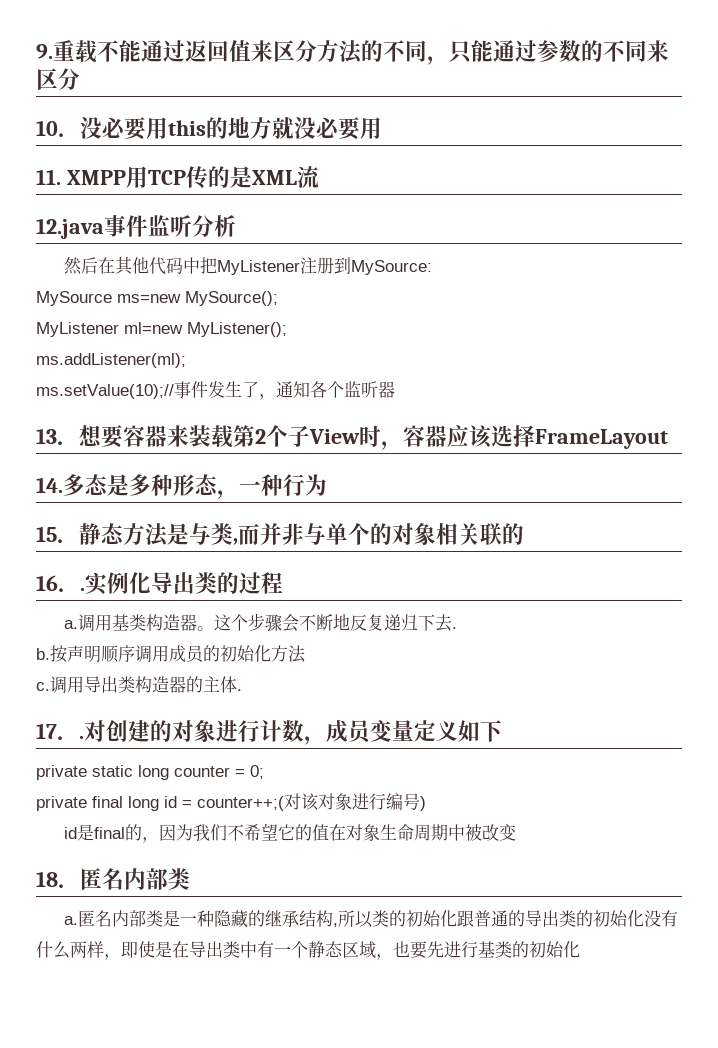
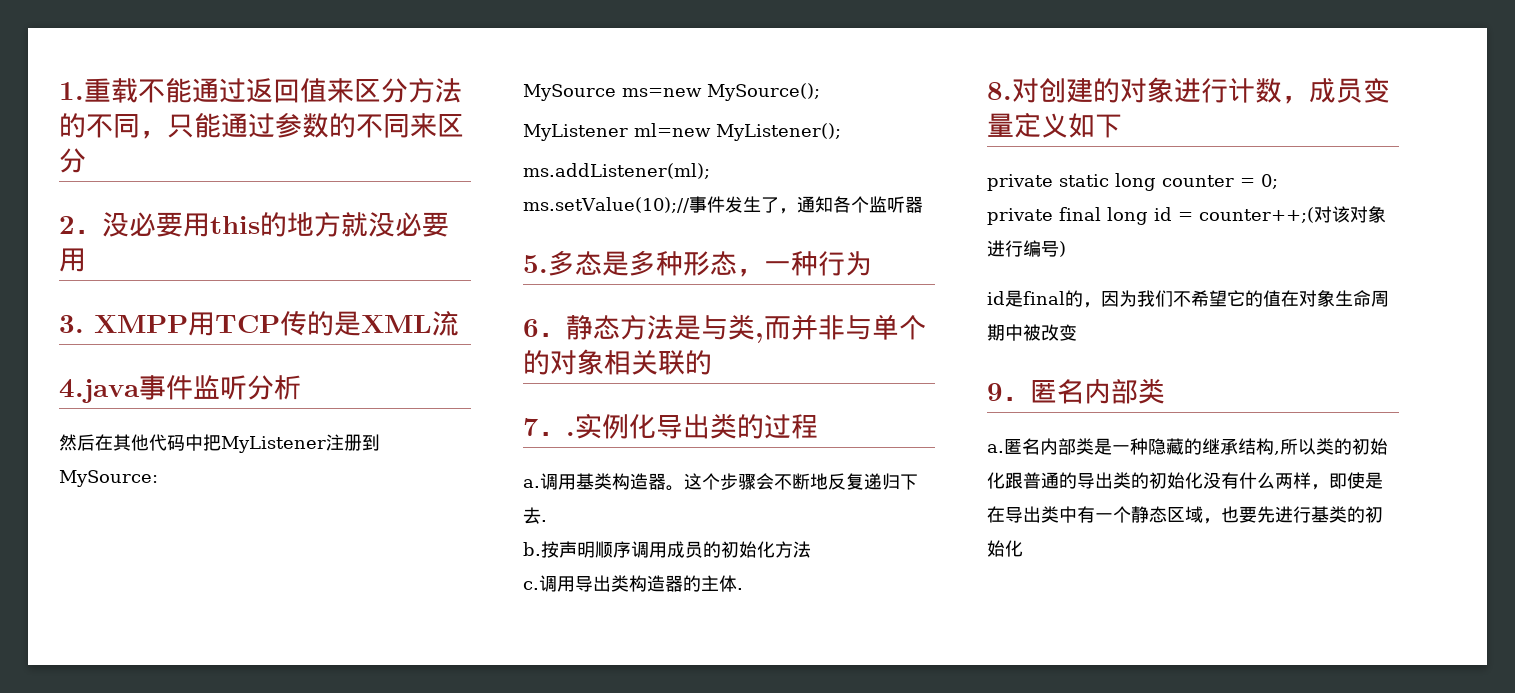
- 9.重载不能通过返回值来区分方法的不同，只能通过参数的不同来区分
+ 1.重载不能通过返回值来区分方法的不同，只能通过参数的不同来区分
- 10．没必要用this的地方就没必要用
+ 2．没必要用this的地方就没必要用
- 11. XMPP用TCP传的是XML流
+ 3. XMPP用TCP传的是XML流
- 12.java事件监听分析
+ 4.java事件监听分析
- 13．想要容器来装载第2个子View时，容器应该选择FrameLayout
- 14.多态是多种形态，一种行为
+ 5.多态是多种形态，一种行为
- 15．静态方法是与类,而并非与单个的对象相关联的
+ 6．静态方法是与类,而并非与单个的对象相关联的
- 16．.
+ 7．.
- 17．.对创建的对象进行计数，成员变量定义如下
+ 8.对创建的对象进行计数，成员变量定义如下
- 18．匿名内部类
+ 9．匿名内部类

